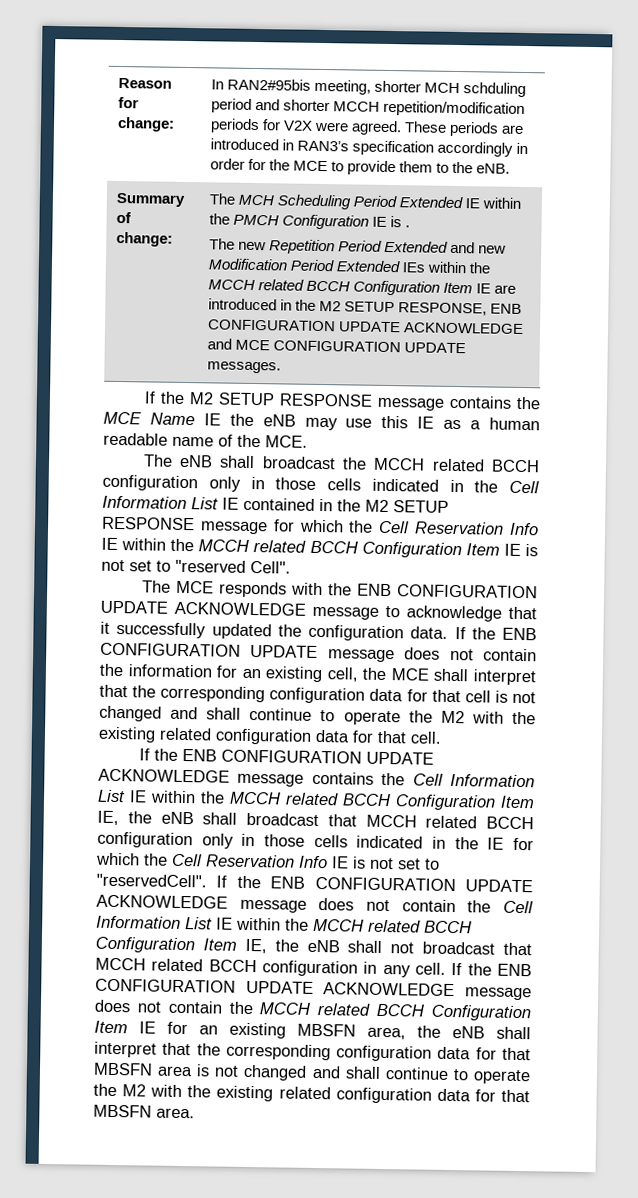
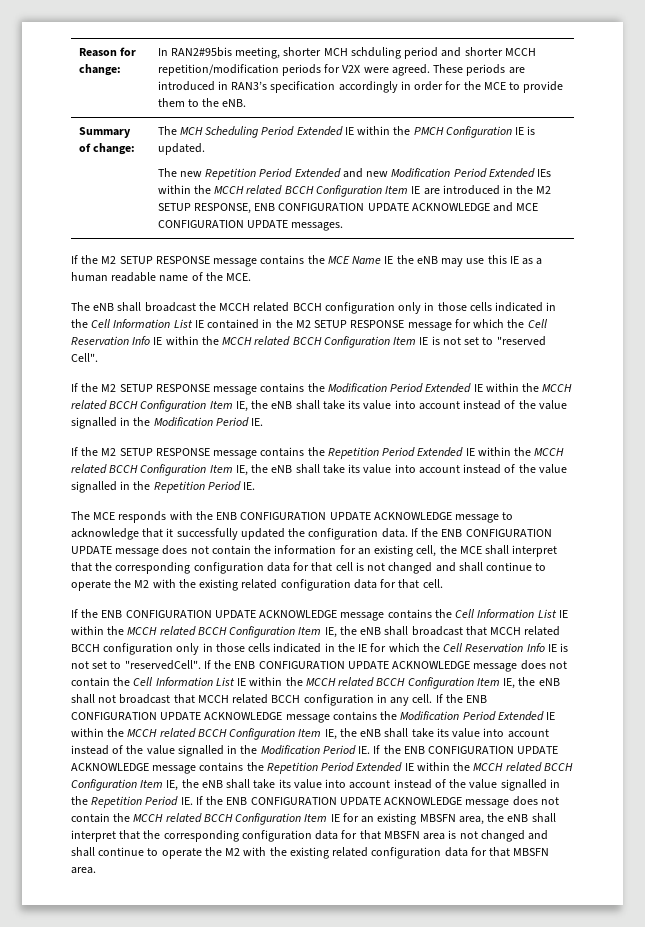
- The MCH Scheduling Period Extended IE within the PMCH Configuration IE is .
+ The MCH Scheduling Period Extended IE within the PMCH Configuration IE is updated.
+ If the M2 SETUP RESPONSE message contains the Modification Period Extended IE within the MCCH related BCCH Configuration Item IE, the eNB shall take its value into account instead of the value signalled in the Modification Period IE.
+ If the M2 SETUP RESPONSE message contains the Repetition Period Extended IE within the MCCH related BCCH Configuration Item IE, the eNB shall take its value into account instead of the value signalled in the Repetition Period IE.
- If the ENB CONFIGURATION UPDATE ACKNOWLEDGE message does not contain the MCCH related BCCH Configuration Item IE for an existing MBSFN area, the eNB shall interpret that the corresponding configuration data for that MBSFN area is not changed and shall continue to operate the M2 with the existing related configuration data for that MBSFN area.
+ If the ENB CONFIGURATION UPDATE ACKNOWLEDGE message contains the Modification Period Extended IE within the MCCH related BCCH Configuration Item IE, the eNB shall take its value into account instead of the value signalled in the Modification Period IE. If the ENB CONFIGURATION UPDATE ACKNOWLEDGE message contains the Repetition Period Extended IE within the MCCH related BCCH Configuration Item IE, the eNB shall take its value into account instead of the value signalled in the Repetition Period IE. If the ENB CONFIGURATION UPDATE ACKNOWLEDGE message does not contain the MCCH related BCCH Configuration Item IE for an existing MBSFN area, the eNB shall interpret that the corresponding configuration data for that MBSFN area is not changed and shall continue to operate the M2 with the existing related configuration data for that MBSFN area.

